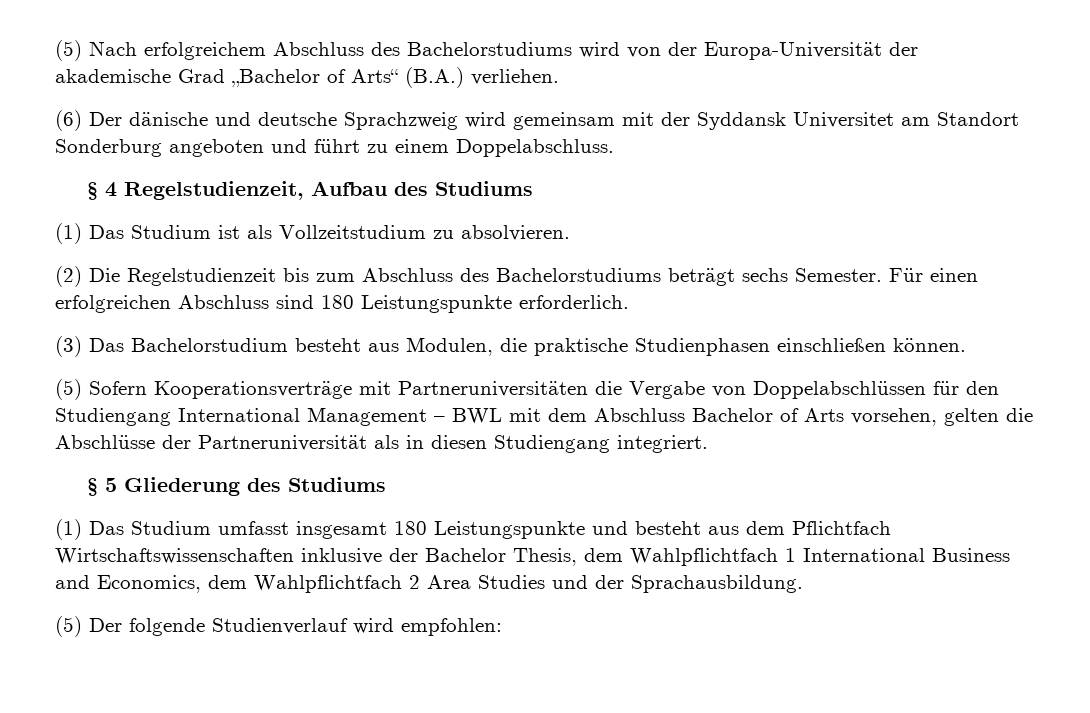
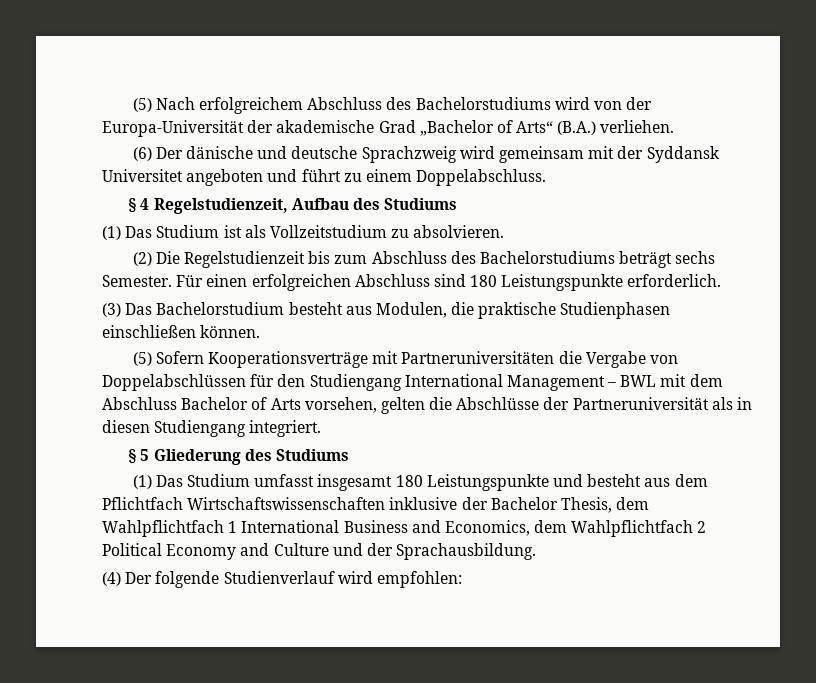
- (6) Der dänische und deutsche Sprachzweig wird gemeinsam mit der Syddansk Universitet am Standort Sonderburg angeboten und führt zu einem Doppelabschluss.
+ (6) Der dänische und deutsche Sprachzweig wird gemeinsam mit der Syddansk Universitet angeboten und führt zu einem Doppelabschluss.
- (1) Das Studium umfasst insgesamt 180 Leistungspunkte und besteht aus dem Pflichtfach Wirtschaftswissenschaften inklusive der Bachelor Thesis, dem Wahlpflichtfach 1 International Business and Economics, dem Wahlpflichtfach 2 Area Studies und der Sprachausbildung.
+ (1) Das Studium umfasst insgesamt 180 Leistungspunkte und besteht aus dem Pflichtfach Wirtschaftswissenschaften inklusive der Bachelor Thesis, dem Wahlpflichtfach 1 International Business and Economics, dem Wahlpflichtfach 2 Political Economy and Culture und der Sprachausbildung.
- (5) Der folgende Studienverlauf wird empfohlen:
+ (4) Der folgende Studienverlauf wird empfohlen:

